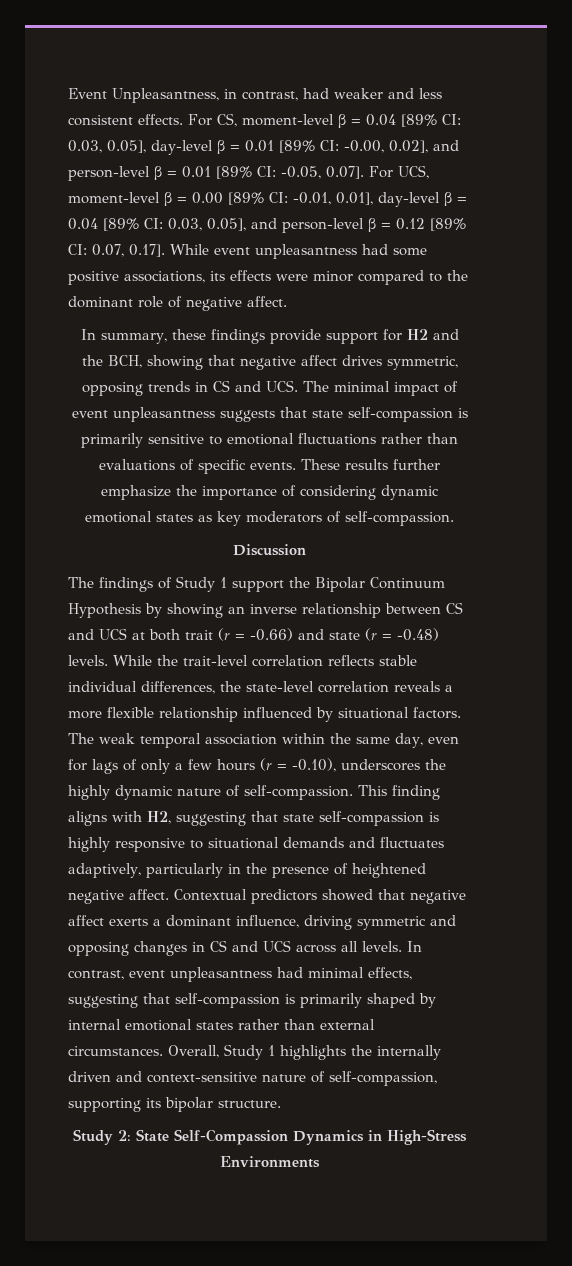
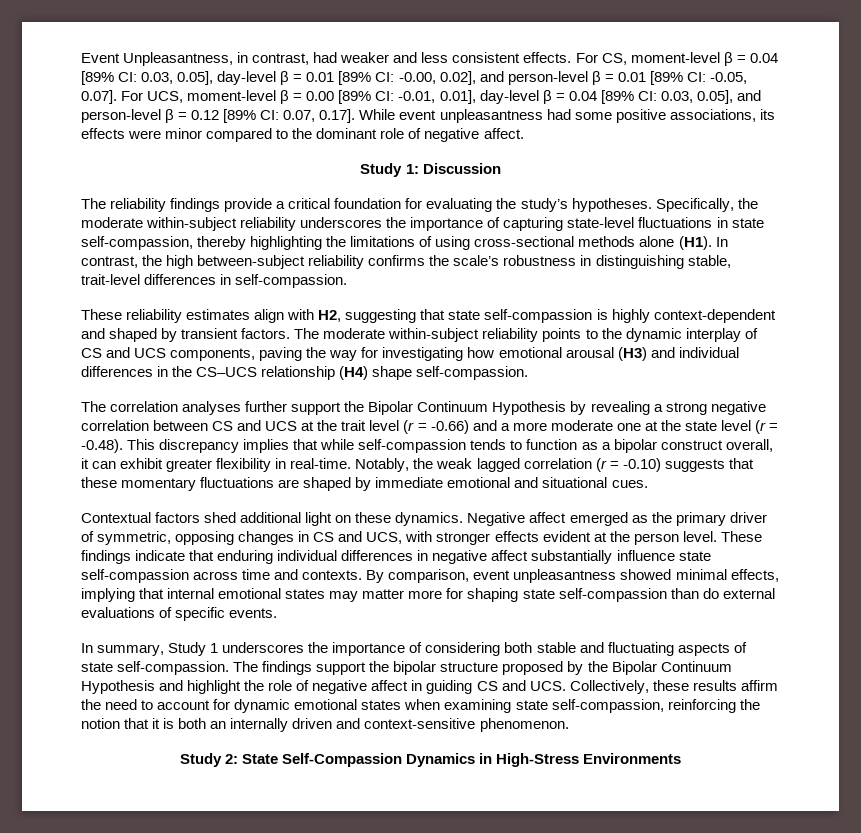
- In summary, these findings provide support for H2 and the BCH, showing that negative affect drives symmetric, opposing trends in CS and UCS. The minimal impact of event unpleasantness suggests that state self-compassion is primarily sensitive to emotional fluctuations rather than evaluations of specific events. These results further emphasize the importance of considering dynamic emotional states as key moderators of self-compassion.
- Discussion
- The findings of Study 1 support the Bipolar Continuum Hypothesis by showing an inverse relationship between CS and UCS at both trait (r = -0.66) and state (r = -0.48) levels. While the trait-level correlation reflects stable individual differences, the state-level correlation reveals a more flexible relationship influenced by situational factors. The weak temporal association within the same day, even for lags of only a few hours (r = -0.10), underscores the highly dynamic nature of self-compassion. This finding aligns with H2, suggesting that state self-compassion is highly responsive to situational demands and fluctuates adaptively, particularly in the presence of heightened negative affect. Contextual predictors showed that negative affect exerts a dominant influence, driving symmetric and opposing changes in CS and UCS across all levels. In contrast, event unpleasantness had minimal effects, suggesting that self-compassion is primarily shaped by internal emotional states rather than external circumstances. Overall, Study 1 highlights the internally driven and context-sensitive nature of self-compassion, supporting its bipolar structure.
+ Study 1: Discussion
+ The reliability findings provide a critical foundation for evaluating the study’s hypotheses. Specifically, the moderate within-subject reliability underscores the importance of capturing state-level fluctuations in state self-compassion, thereby highlighting the limitations of using cross-sectional methods alone (H1). In contrast, the high between-subject reliability confirms the scale’s robustness in distinguishing stable, trait-level differences in self-compassion.
+ These reliability estimates align with H2, suggesting that state self-compassion is highly context-dependent and shaped by transient factors. The moderate within-subject reliability points to the dynamic interplay of CS and UCS components, paving the way for investigating how emotional arousal (H3) and individual differences in the CS–UCS relationship (H4) shape self-compassion.
+ The correlation analyses further support the Bipolar Continuum Hypothesis by revealing a strong negative correlation between CS and UCS at the trait level (r = -0.66) and a more moderate one at the state level (r = -0.48). This discrepancy implies that while self-compassion tends to function as a bipolar construct overall, it can exhibit greater flexibility in real-time. Notably, the weak lagged correlation (r = -0.10) suggests that these momentary fluctuations are shaped by immediate emotional and situational cues.
+ Contextual factors shed additional light on these dynamics. Negative affect emerged as the primary driver of symmetric, opposing changes in CS and UCS, with stronger effects evident at the person level. These findings indicate that enduring individual differences in negative affect substantially influence state self-compassion across time and contexts. By comparison, event unpleasantness showed minimal effects, implying that internal emotional states may matter more for shaping state self-compassion than do external evaluations of specific events.
+ In summary, Study 1 underscores the importance of considering both stable and fluctuating aspects of state self-compassion. The findings support the bipolar structure proposed by the Bipolar Continuum Hypothesis and highlight the role of negative affect in guiding CS and UCS. Collectively, these results affirm the need to account for dynamic emotional states when examining state self-compassion, reinforcing the notion that it is both an internally driven and context-sensitive phenomenon.

